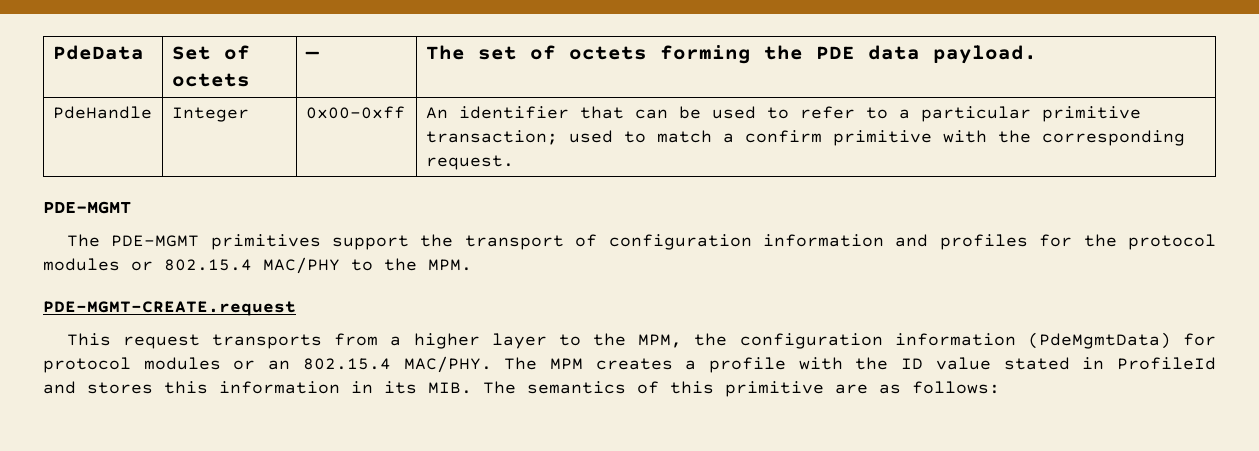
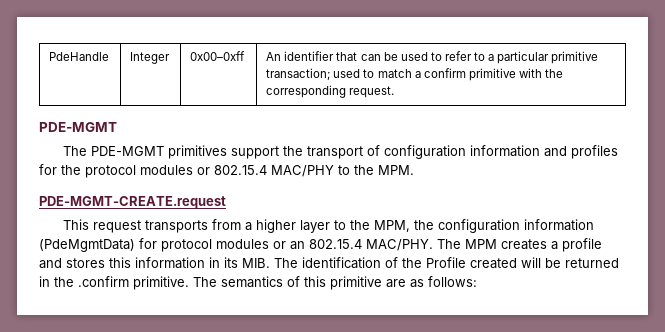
- PdeData | Set of octets | — | The set of octets forming the PDE data payload.
- The MPM creates a profile with the ID value stated in ProfileId and stores this information in its MIB. The semantics of this primitive are as follows:
+ The MPM creates a profile and stores this information in its MIB. The identification of the Profile created will be returned in the .confirm primitive. The semantics of this primitive are as follows:

